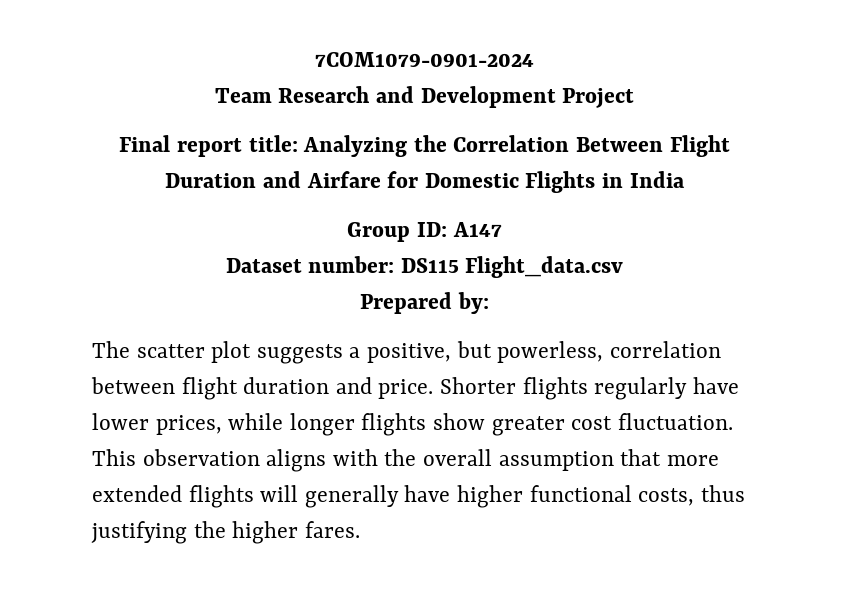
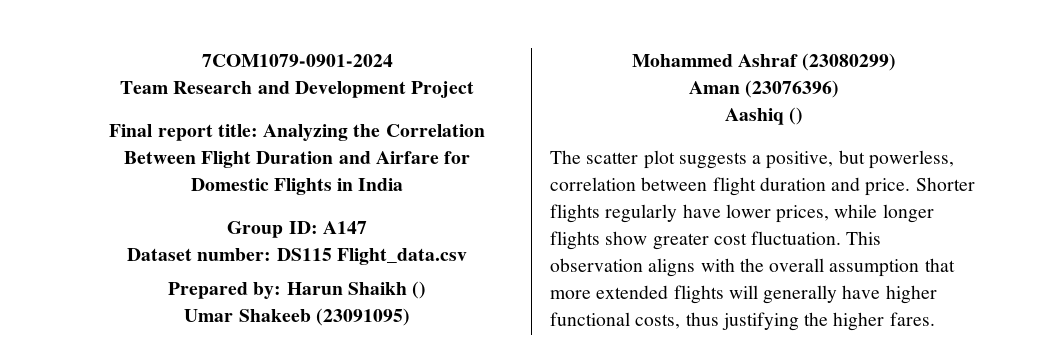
- Prepared by:
+ Prepared by: Harun Shaikh ()
+ Umar Shakeeb (23091095)
+ Mohammed Ashraf (23080299)
+ Aman (23076396)
+ Aashiq ()

